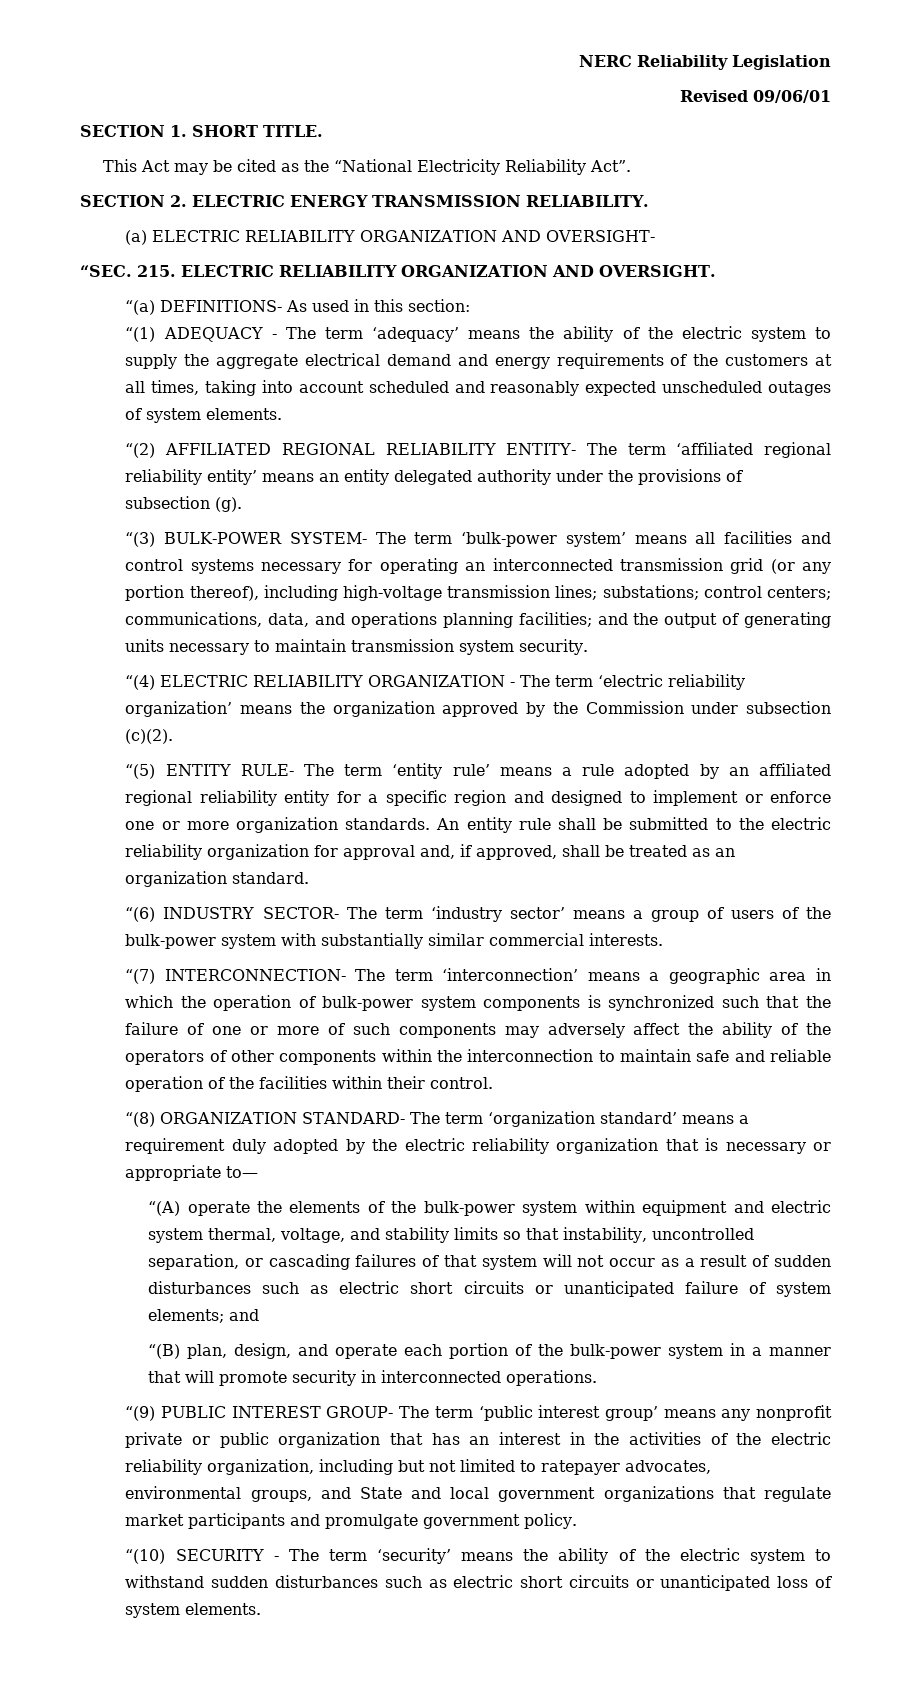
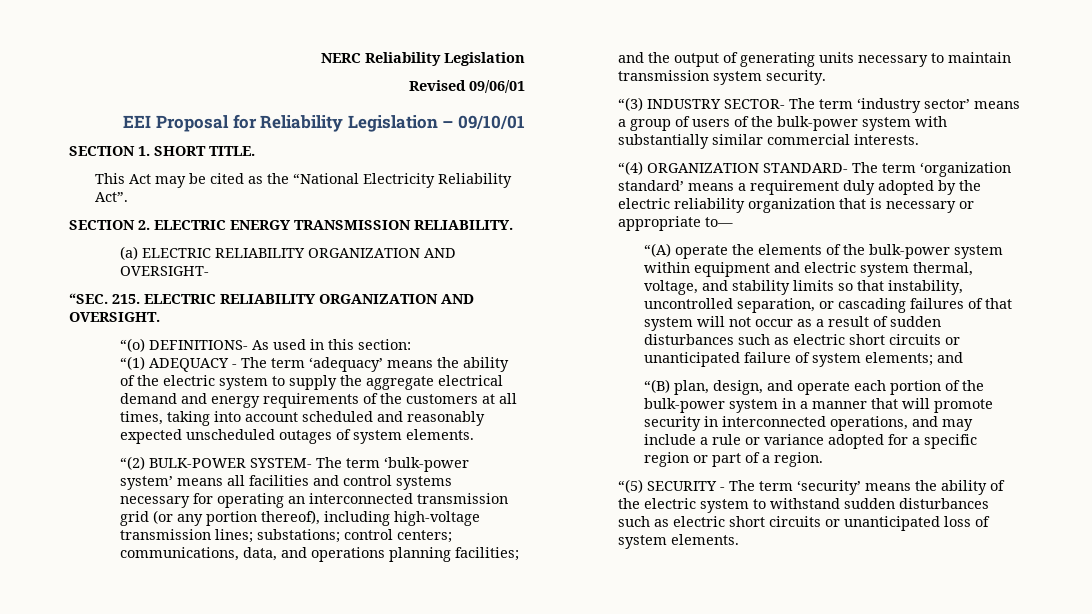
+ EEI Proposal for Reliability Legislation – 09/10/01
- “(a) DEFINITIONS- As used in this section:
+ “(o) DEFINITIONS- As used in this section:
- “(2) AFFILIATED REGIONAL RELIABILITY ENTITY- The term ‘affiliated regional reliability entity’ means an entity delegated authority under the provisions of subsection (g).
- “(3) BULK-POWER SYSTEM- The term ‘bulk-power system’ means all facilities and control systems necessary for operating an interconnected transmission grid (or any portion thereof), including high-voltage transmission lines; substations; control centers; communications, data, and operations planning facilities; and the output of generating units necessary to maintain transmission system security.
+ “(2) BULK-POWER SYSTEM- The term ‘bulk-power system’ means all facilities and control systems necessary for operating an interconnected transmission grid (or any portion thereof), including high-voltage transmission lines; substations; control centers; communications, data, and operations planning facilities; and the output of generating units necessary to maintain transmission system security.
- “(4) ELECTRIC RELIABILITY ORGANIZATION - The term ‘electric reliability organization’ means the organization approved by the Commission under subsection (c)(2).
- “(5) ENTITY RULE- The term ‘entity rule’ means a rule adopted by an affiliated regional reliability entity for a specific region and designed to implement or enforce one or more organization standards. An entity rule shall be submitted to the electric reliability organization for approval and, if approved, shall be treated as an organization standard.
- “(6) INDUSTRY SECTOR- The term ‘industry sector’ means a group of users of the bulk-power system with substantially similar commercial interests.
+ “(3) INDUSTRY SECTOR- The term ‘industry sector’ means a group of users of the bulk-power system with substantially similar commercial interests.
- “(7) INTERCONNECTION- The term ‘interconnection’ means a geographic area in which the operation of bulk-power system components is synchronized such that the failure of one or more of such components may adversely affect the ability of the operators of other components within the interconnection to maintain safe and reliable operation of the facilities within their control.
- “(8) ORGANIZATION STANDARD- The term ‘organization standard’ means a requirement duly adopted by the electric reliability organization that is necessary or appropriate to—
+ “(4) ORGANIZATION STANDARD- The term ‘organization standard’ means a requirement duly adopted by the electric reliability organization that is necessary or appropriate to—
- “(B) plan, design, and operate each portion of the bulk-power system in a manner that will promote security in interconnected operations.
- “(9) PUBLIC INTEREST GROUP- The term ‘public interest group’ means any nonprofit private or public organization that has an interest in the activities of the electric reliability organization, including but not limited to ratepayer advocates, environmental groups, and State and local government organizations that regulate market participants and promulgate government policy.
- “(10) SECURITY - The term ‘security’ means the ability of the electric system to withstand sudden disturbances such as electric short circuits or unanticipated loss of system elements.
+ “(B) plan, design, and operate each portion of the bulk-power system in a manner that will promote security in interconnected operations, and may include a rule or variance adopted for a specific region or part of a region.
+ “(5) SECURITY - The term ‘security’ means the ability of the electric system to withstand sudden disturbances such as electric short circuits or unanticipated loss of system elements.

